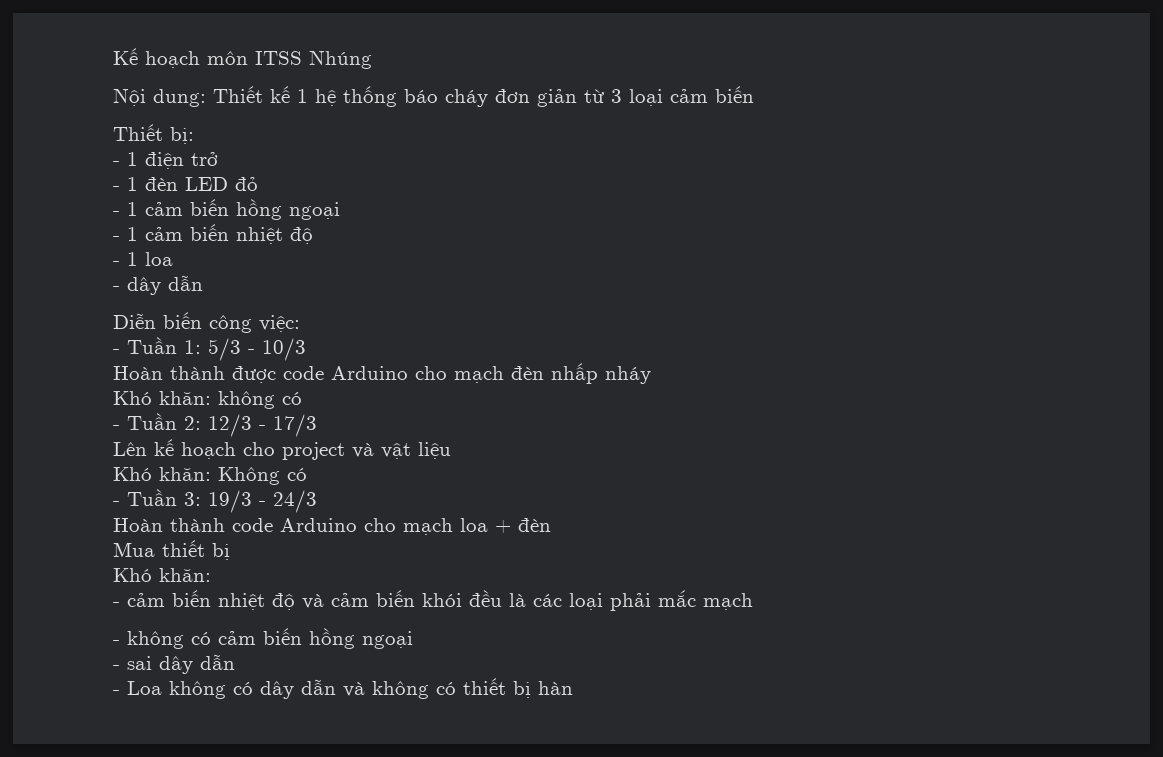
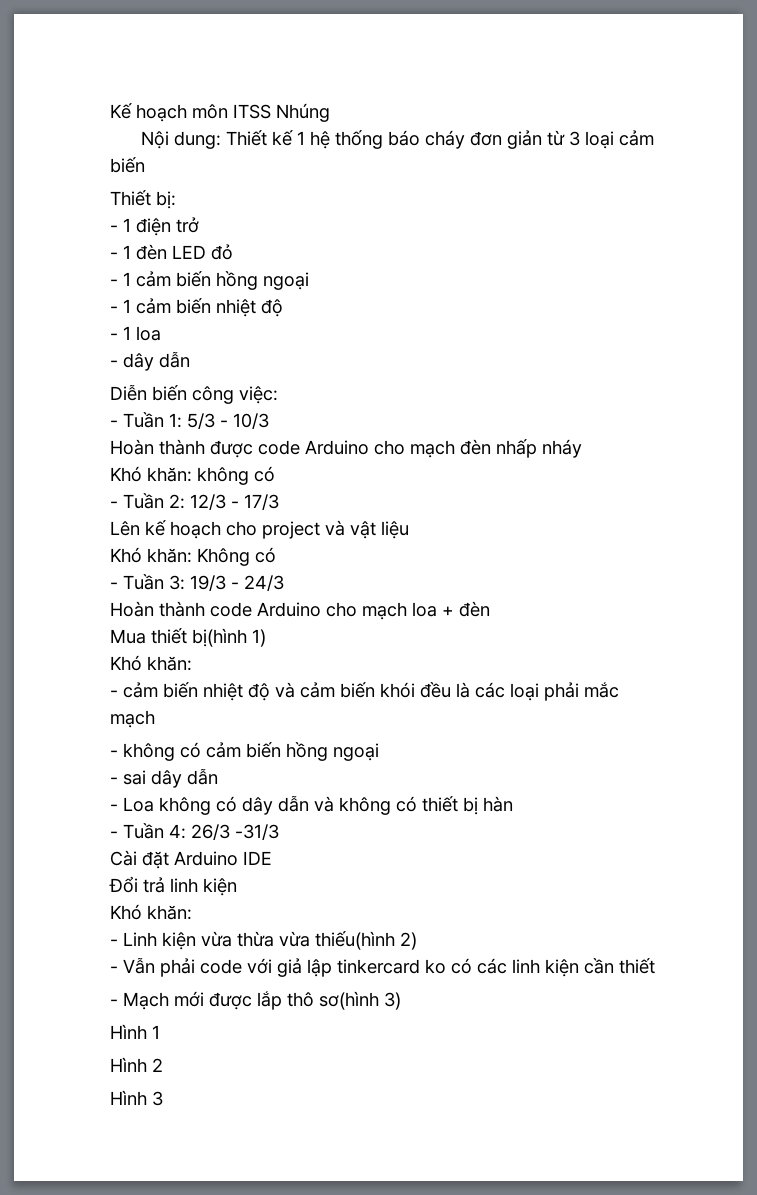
- Mua thiết bị
+ Mua thiết bị(hình 1)
+ - Tuần 4: 26/3 -31/3
+ Cài đặt Arduino IDE
+ Đổi trả linh kiện
+ Khó khăn:
+ - Linh kiện vừa thừa vừa thiếu(hình 2)
+ - Vẫn phải code với giả lập tinkercard ko có các linh kiện cần thiết
+ - Mạch mới được lắp thô sơ(hình 3)
+ Hình 1
+ Hình 2
+ Hình 3

